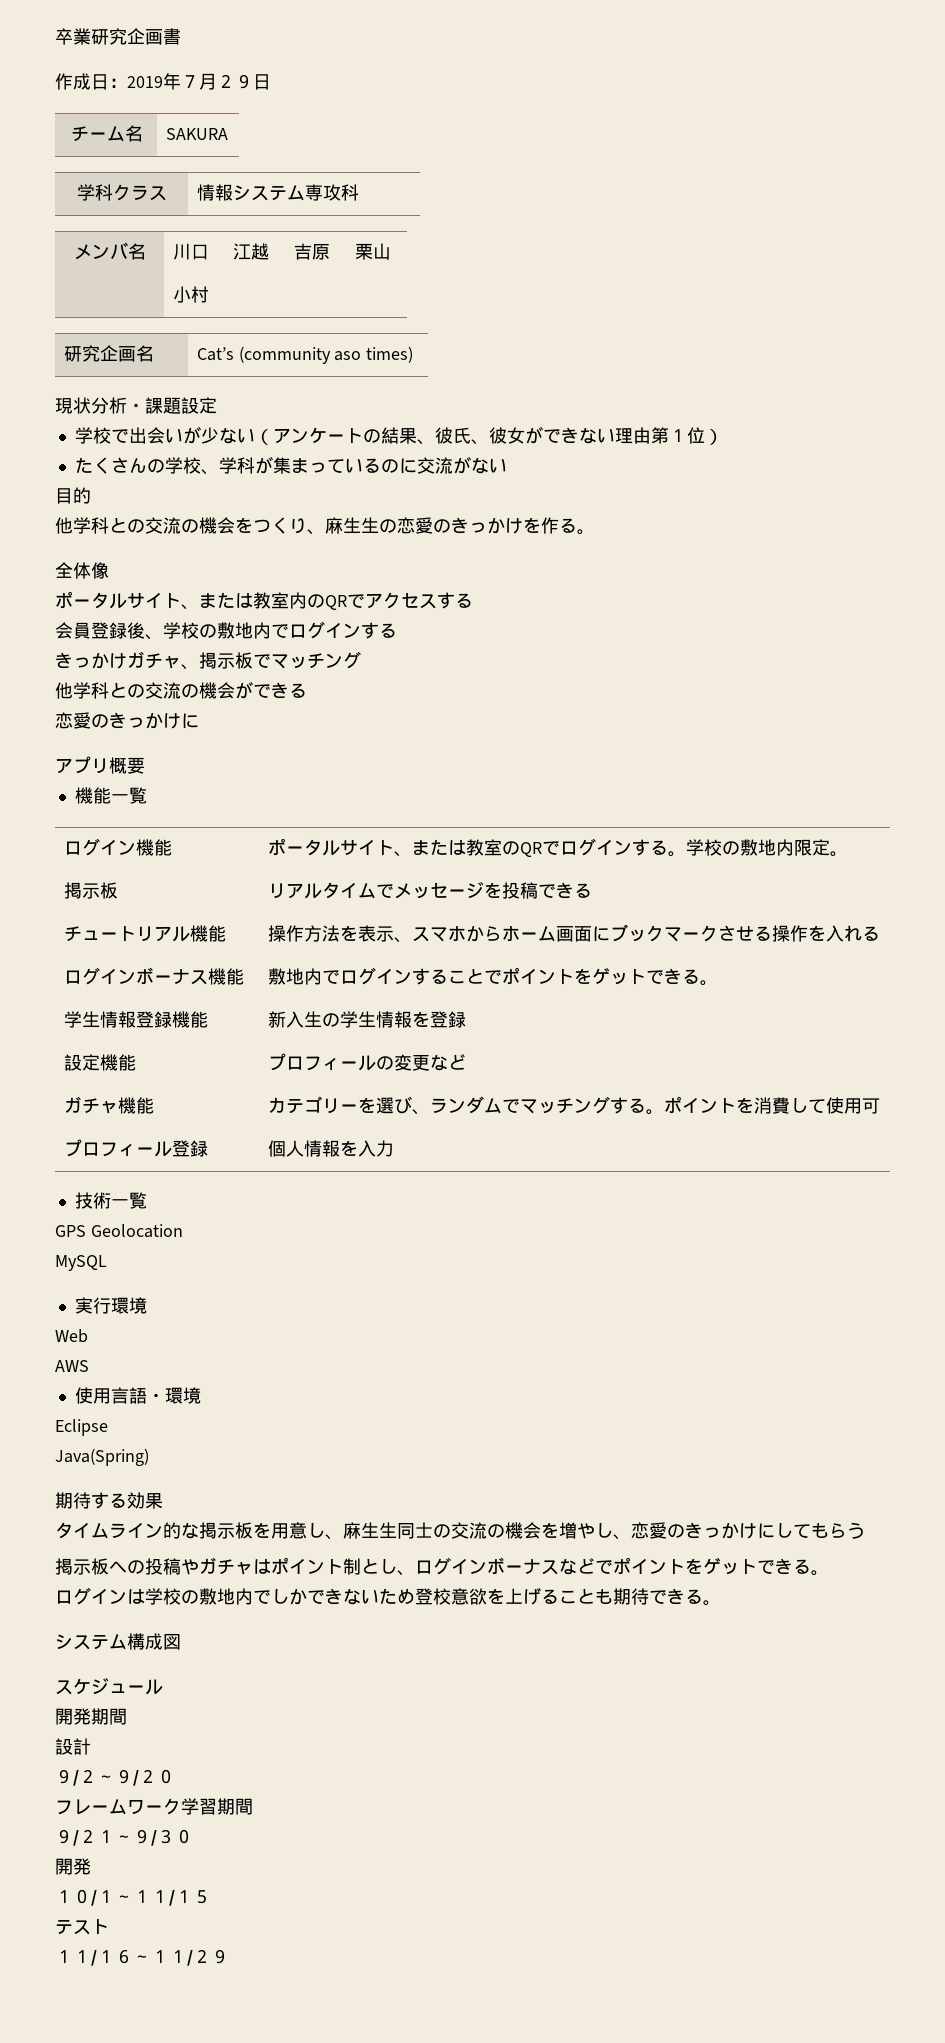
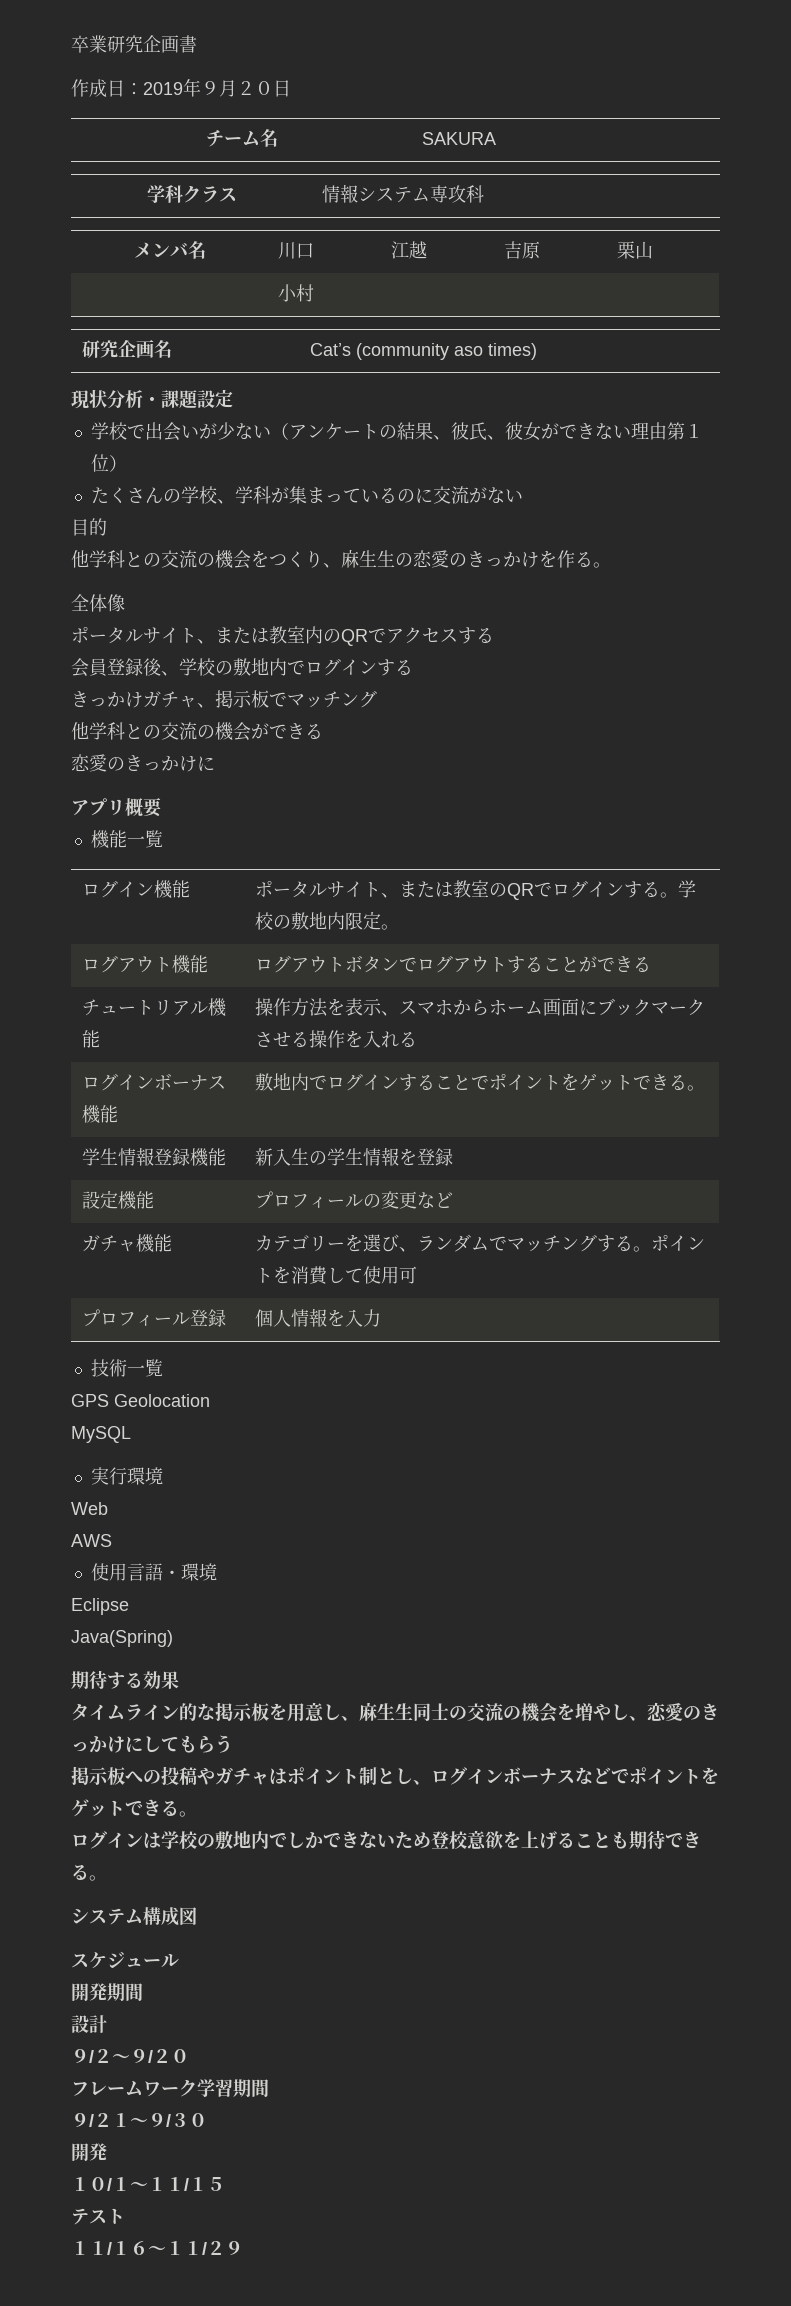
- 作成日：2019年７月２９日
+ 作成日：2019年９月２０日
- 掲示板 | リアルタイムでメッセージを投稿できる
+ ログアウト機能 | ログアウトボタンでログアウトすることができる

